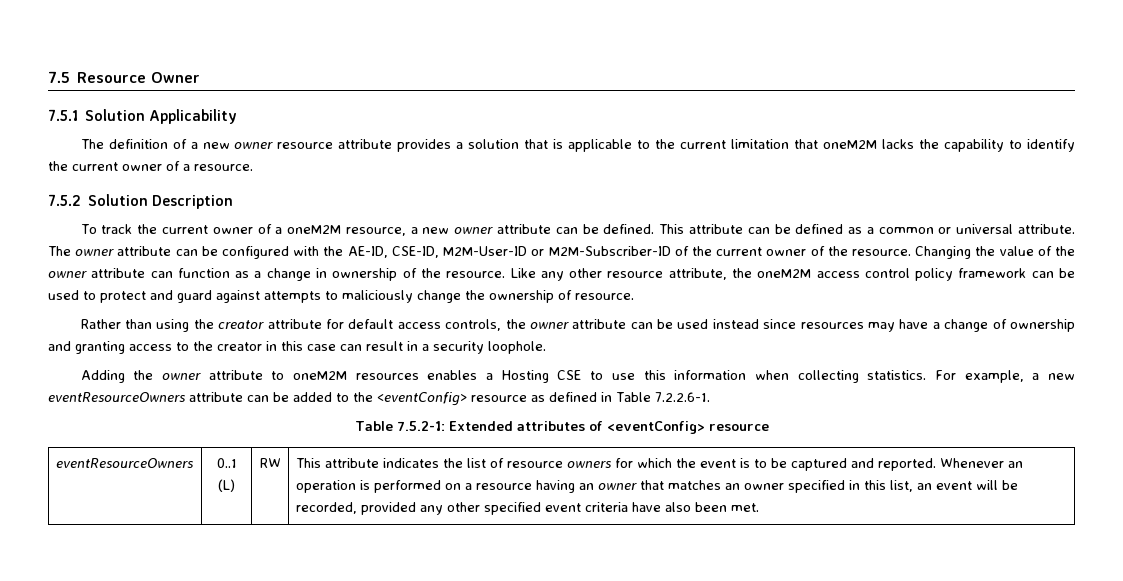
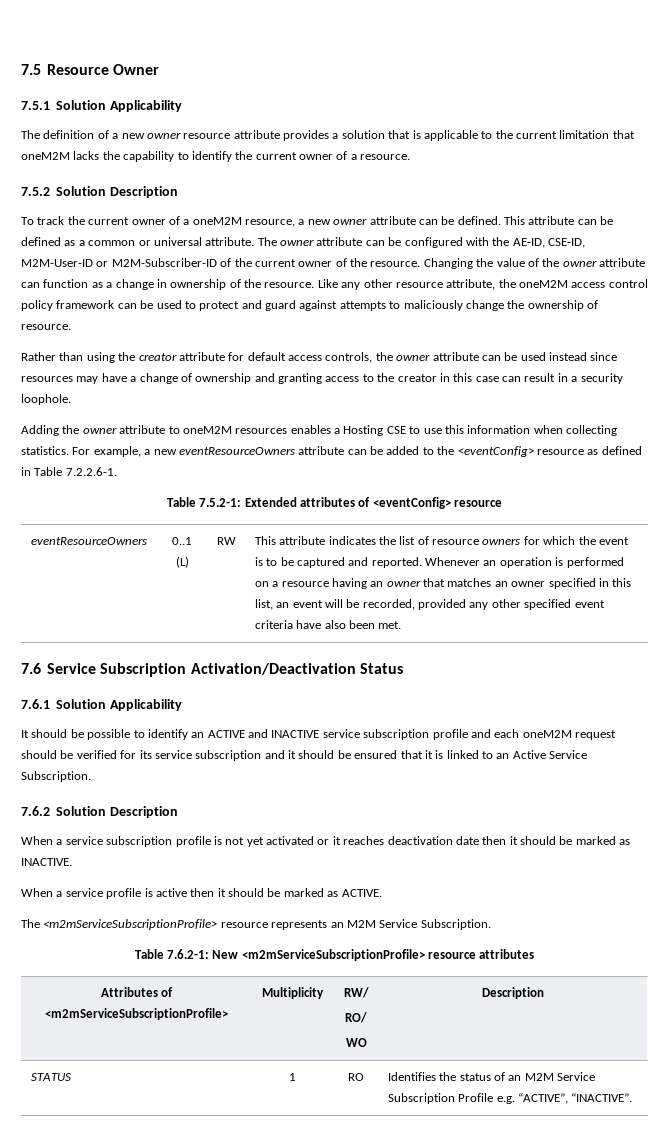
+ 7.6 Service Subscription Activation/Deactivation Status
+ 7.6.1 Solution Applicability
+ It should be possible to identify an ACTIVE and INACTIVE service subscription profile and each oneM2M request should be verified for its service subscription and it should be ensured that it is linked to an Active Service Subscription.
+ 7.6.2 Solution Description
+ When a service subscription profile is not yet activated or it reaches deactivation date then it should be marked as INACTIVE.
+ When a service profile is active then it should be marked as ACTIVE.
+ The <m2mServiceSubscriptionProfile> resource represents an M2M Service Subscription.
+ Table 7.6.2-1: New <m2mServiceSubscriptionProfile> resource attributes
+ Attributes of <m2mServiceSubscriptionProfile> | Multiplicity | RW/
+ RO/
+ WO | Description
+ STATUS | 1 | RO | Identifies the status of an M2M Service Subscription Profile e.g. “ACTIVE”, “INACTIVE”.

